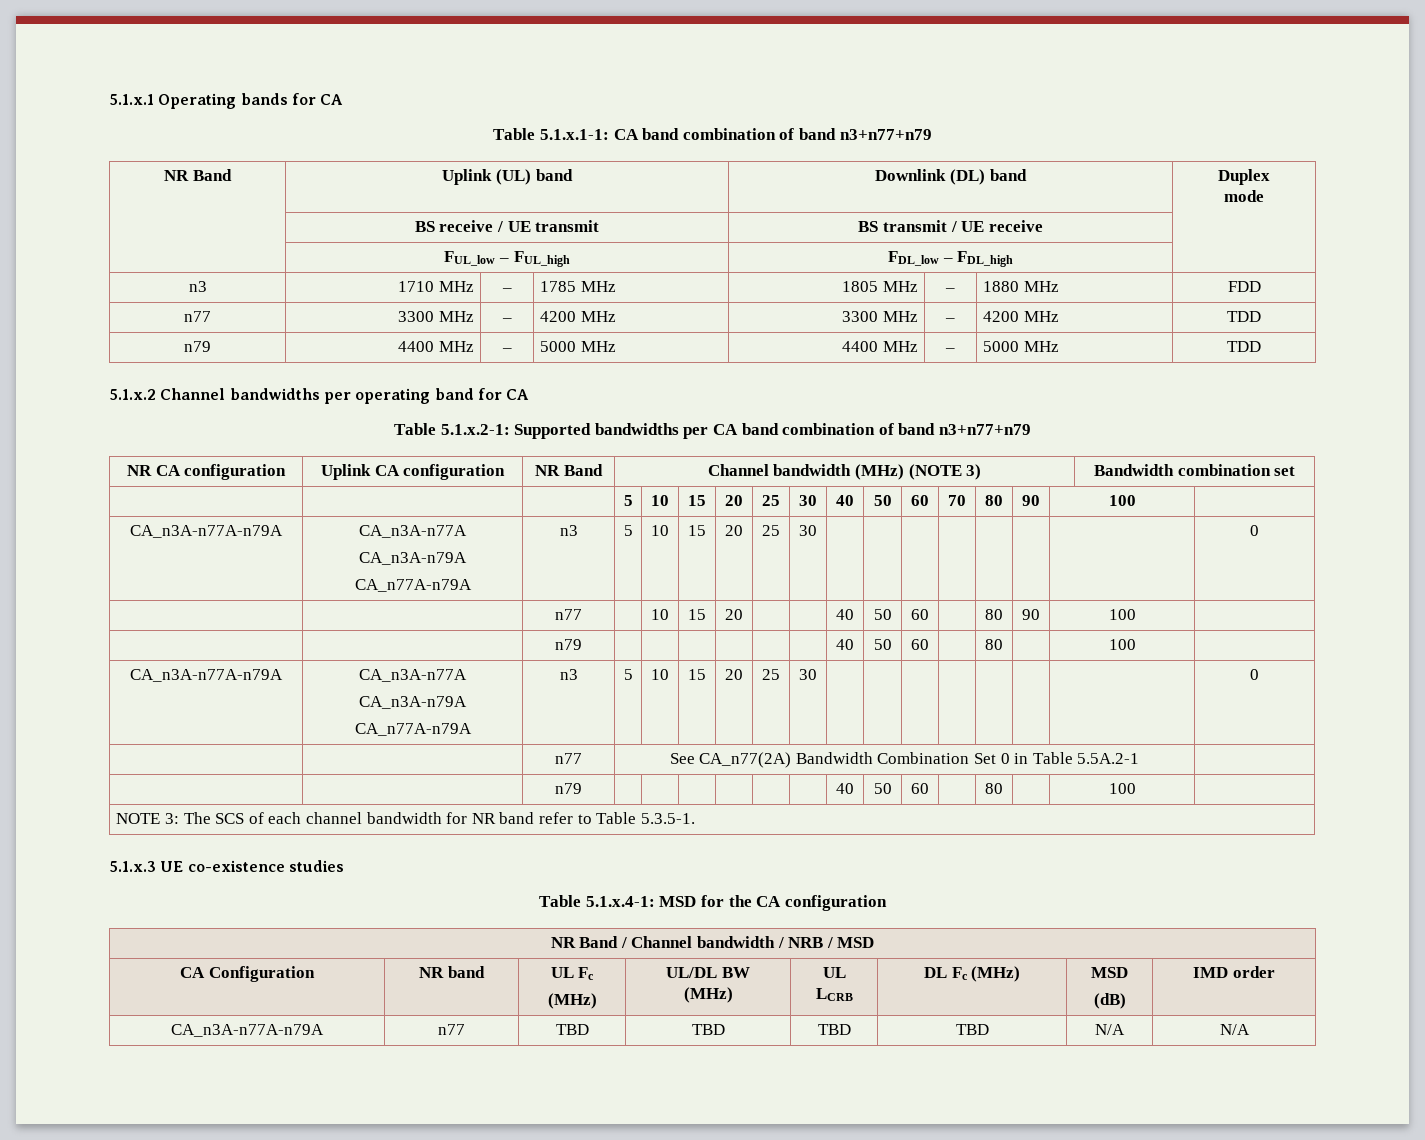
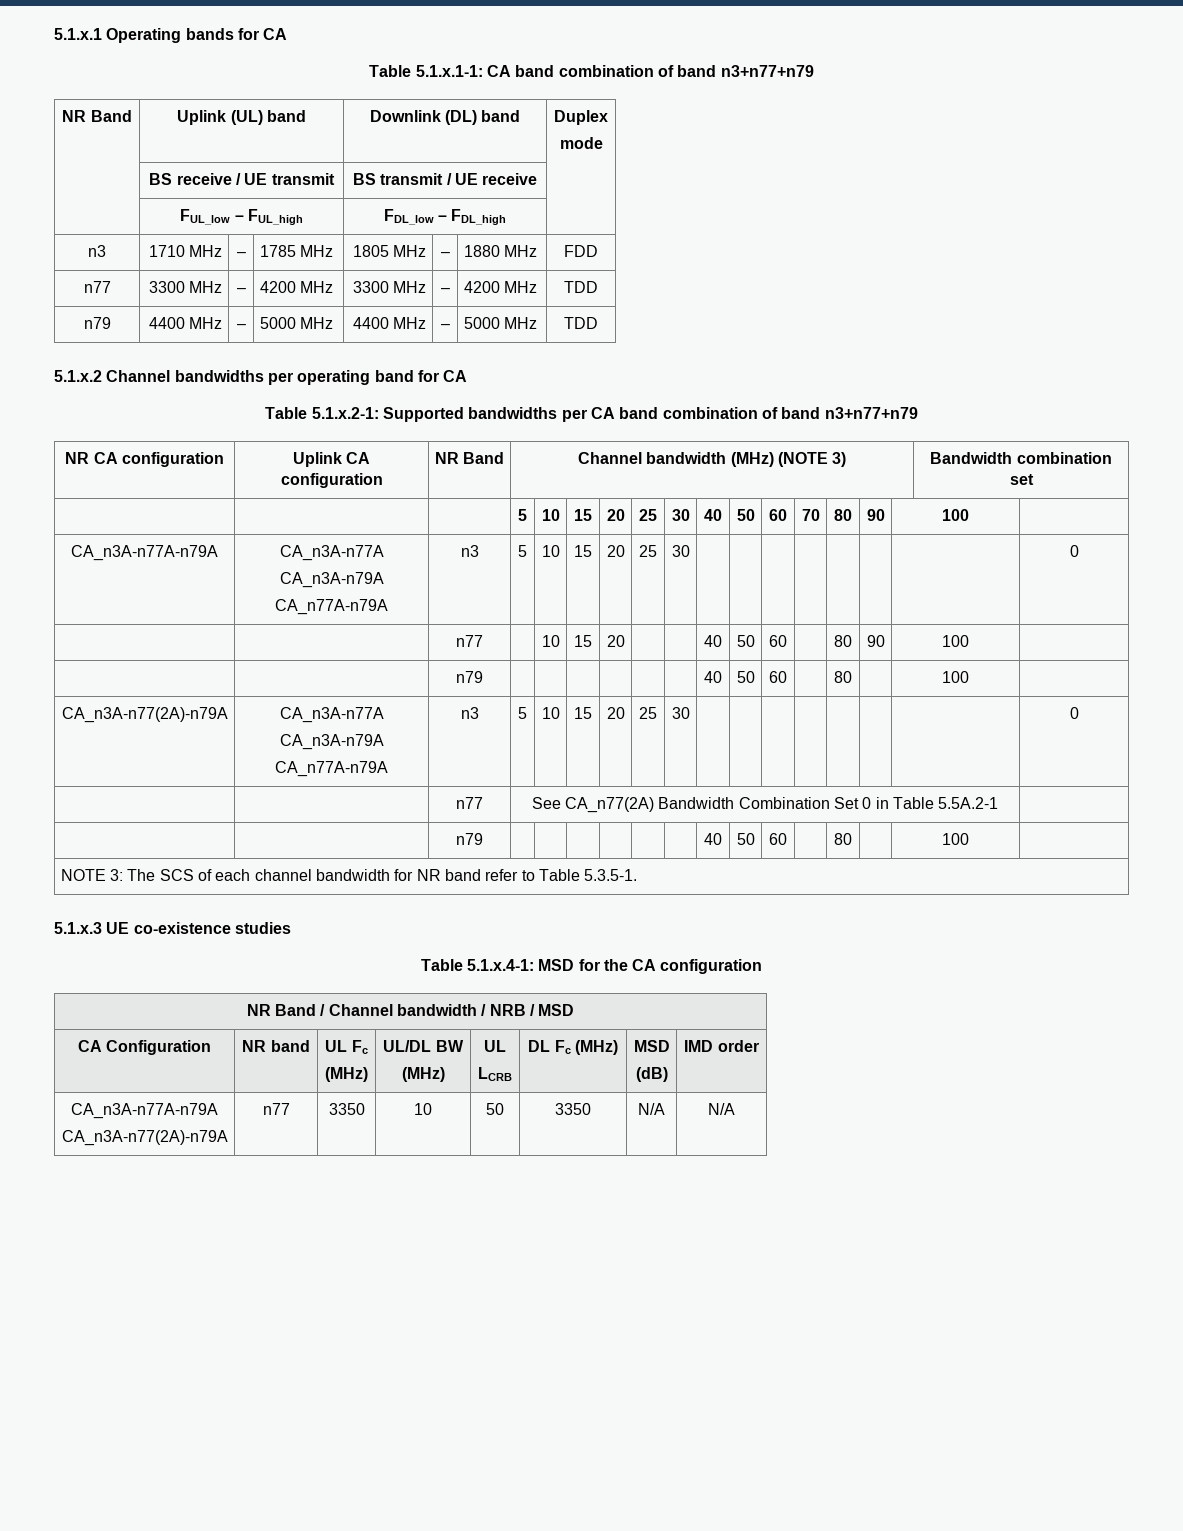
  | | n77 | | 10 | 15 | 20 | | | 40 | 50 | 60 | | 80 | 90 | 100 |
  | | n79 | | | | | | | 40 | 50 | 60 | | 80 | | 100 |
- CA_n3A-n77A-n79A | CA_n3A-n77A
+ CA_n3A-n77(2A)-n79A | CA_n3A-n77A
  CA Configuration | NR band | UL Fc
  (MHz) | UL/DL BW
  (MHz) | UL
  LCRB | DL Fc (MHz) | MSD
  (dB) | IMD order
- CA_n3A-n77A-n79A | n77 | TBD | TBD | TBD | TBD | N/A | N/A
+ CA_n3A-n77A-n79A
+ CA_n3A-n77(2A)-n79A | n77 | 3350 | 10 | 50 | 3350 | N/A | N/A

